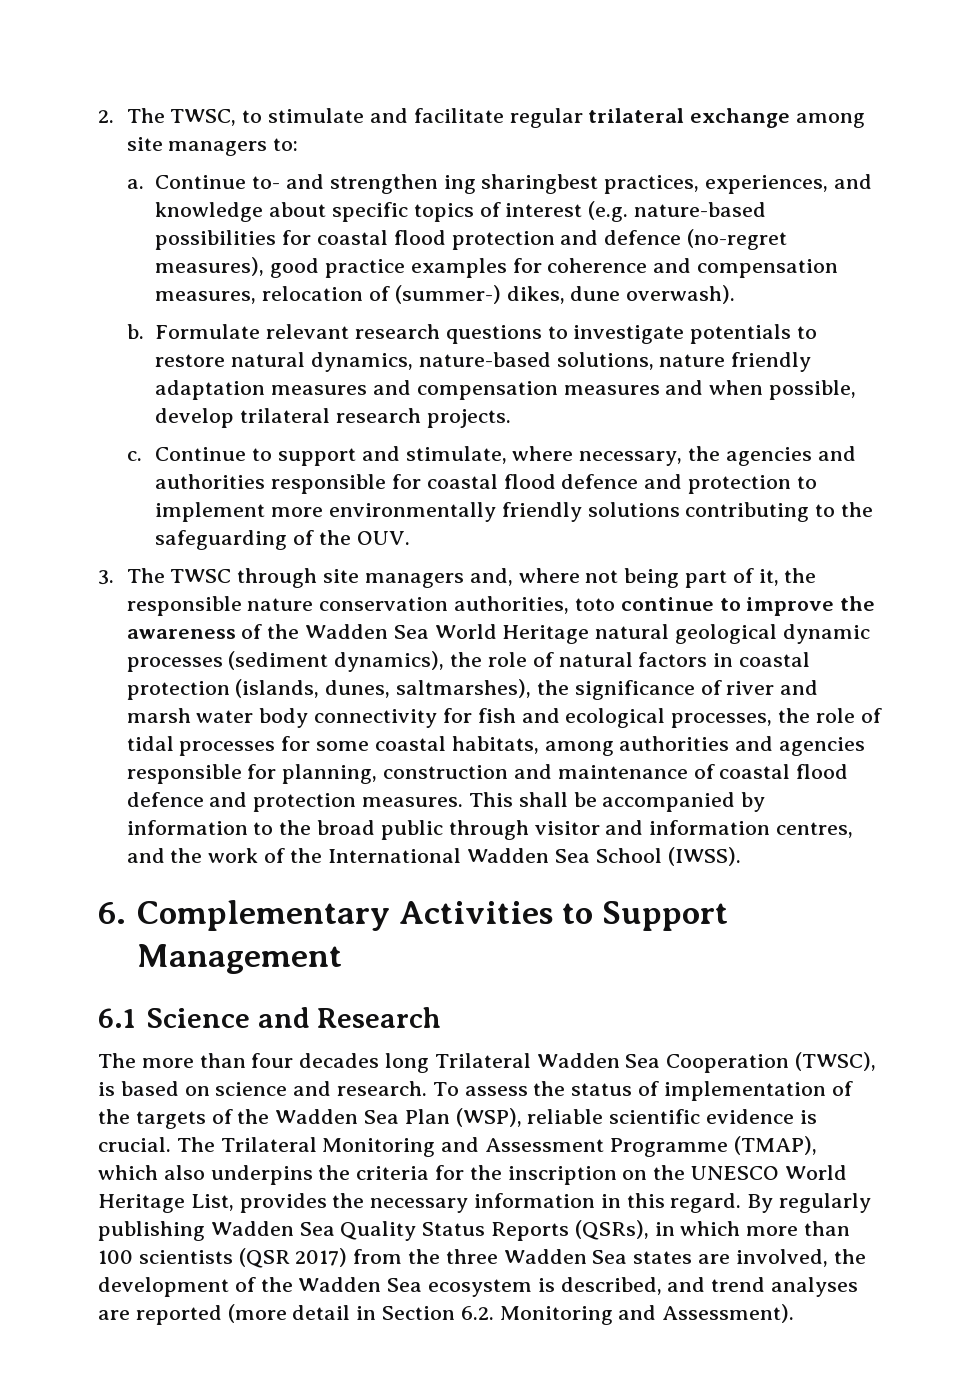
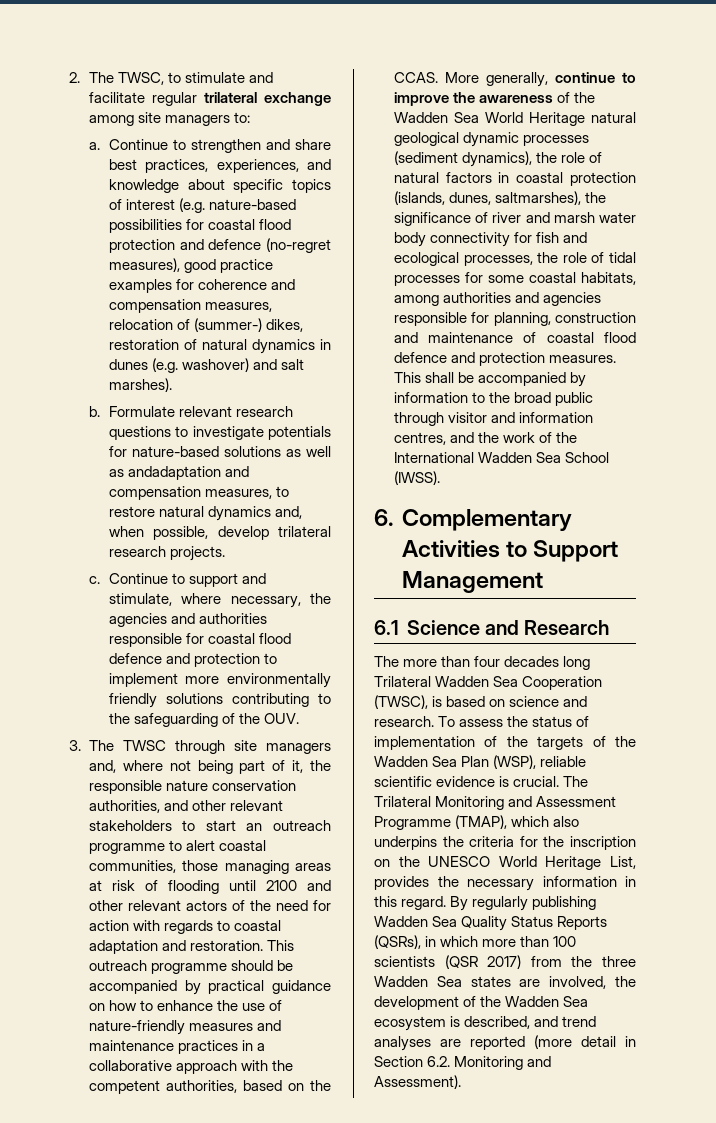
- Continue to- and strengthen ing sharingbest practices, experiences, and knowledge about specific topics of interest (e.g. nature-based possibilities for coastal flood protection and defence (no-regret measures), good practice examples for coherence and compensation measures, relocation of (summer-) dikes, dune overwash).
+ Continue to strengthen and share best practices, experiences, and knowledge about specific topics of interest (e.g. nature-based possibilities for coastal flood protection and defence (no-regret measures), good practice examples for coherence and compensation measures, relocation of (summer-) dikes, restoration of natural dynamics in dunes (e.g. washover) and salt marshes).
- Formulate relevant research questions to investigate potentials to restore natural dynamics, nature-based solutions, nature friendly adaptation measures and compensation measures and when possible, develop trilateral research projects.
+ Formulate relevant research questions to investigate potentials for nature-based solutions as well as andadaptation and compensation measures, to restore natural dynamics and, when possible, develop trilateral research projects.
- 3. The TWSC through site managers and, where not being part of it, the responsible nature conservation authorities, toto continue to improve the awareness of the Wadden Sea World Heritage natural geological dynamic processes (sediment dynamics), the role of natural factors in coastal protection (islands, dunes, saltmarshes), the significance of river and marsh water body connectivity for fish and ecological processes, the role of tidal processes for some coastal habitats, among authorities and agencies responsible for planning, construction and maintenance of coastal flood defence and protection measures.
+ 3. The TWSC through site managers and, where not being part of it, the responsible nature conservation authorities, and other relevant stakeholders to start an outreach programme to alert coastal communities, those managing areas at risk of flooding until 2100 and other relevant actors of the need for action with regards to coastal adaptation and restoration. This outreach programme should be accompanied by practical guidance on how to enhance the use of nature-friendly measures and maintenance practices in a collaborative approach with the competent authorities, based on the CCAS. More generally, continue to improve the awareness of the Wadden Sea World Heritage natural geological dynamic processes (sediment dynamics), the role of natural factors in coastal protection (islands, dunes, saltmarshes), the significance of river and marsh water body connectivity for fish and ecological processes, the role of tidal processes for some coastal habitats, among authorities and agencies responsible for planning, construction and maintenance of coastal flood defence and protection measures.

